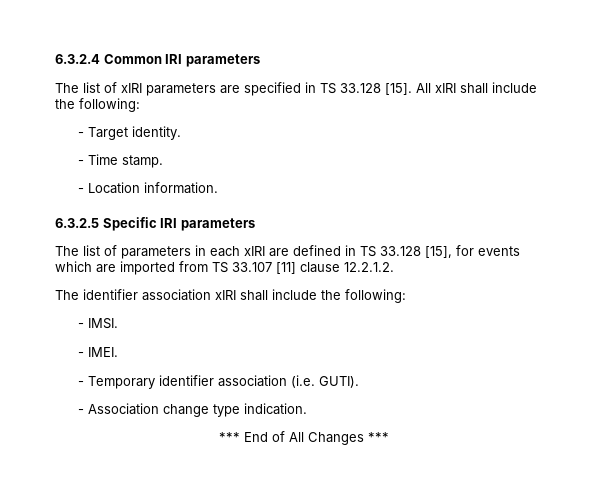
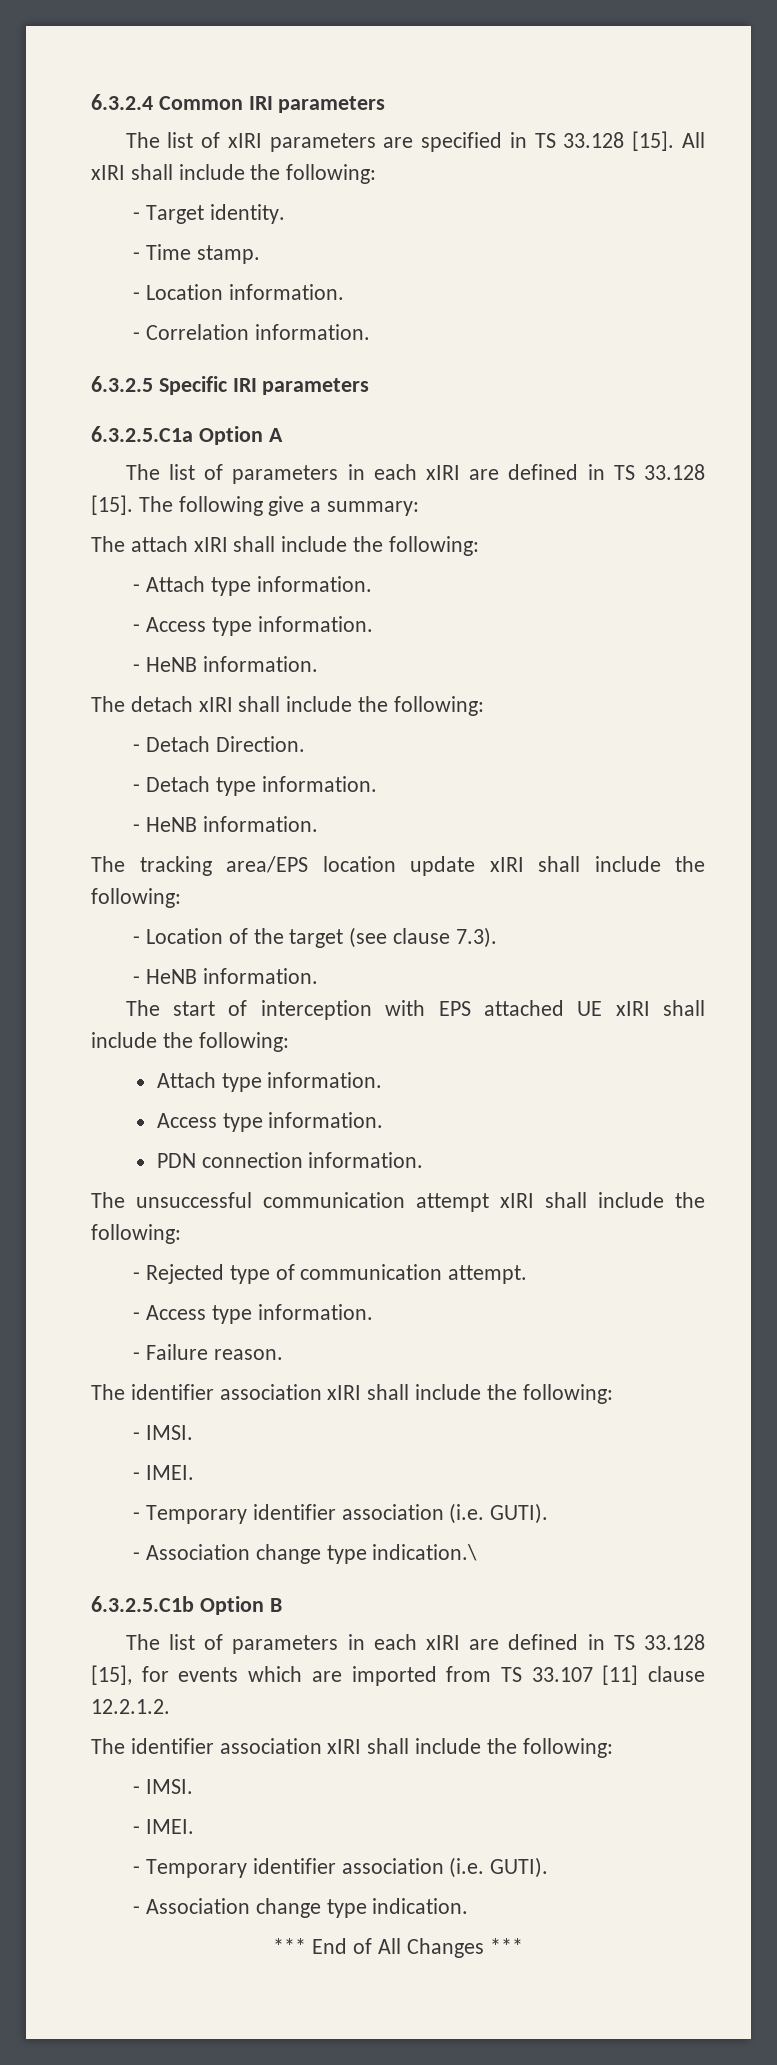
+ - Correlation information.
+ 6.3.2.5.C1a Option A
+ The list of parameters in each xIRI are defined in TS 33.128 [15]. The following give a summary:
+ The attach xIRI shall include the following:
+ - Attach type information.
+ - Access type information.
+ - HeNB information.
+ The detach xIRI shall include the following:
+ - Detach Direction.
+ - Detach type information.
+ - HeNB information.
+ The tracking area/EPS location update xIRI shall include the following:
+ - Location of the target (see clause 7.3).
+ - HeNB information.
+ The start of interception with EPS attached UE xIRI shall include the following:
+ Attach type information.
+ Access type information.
+ PDN connection information.
+ The unsuccessful communication attempt xIRI shall include the following:
+ - Rejected type of communication attempt.
+ - Access type information.
+ - Failure reason.
+ The identifier association xIRI shall include the following:
+ - IMSI.
+ - IMEI.
+ - Temporary identifier association (i.e. GUTI).
+ - Association change type indication.\
+ 6.3.2.5.C1b Option B

